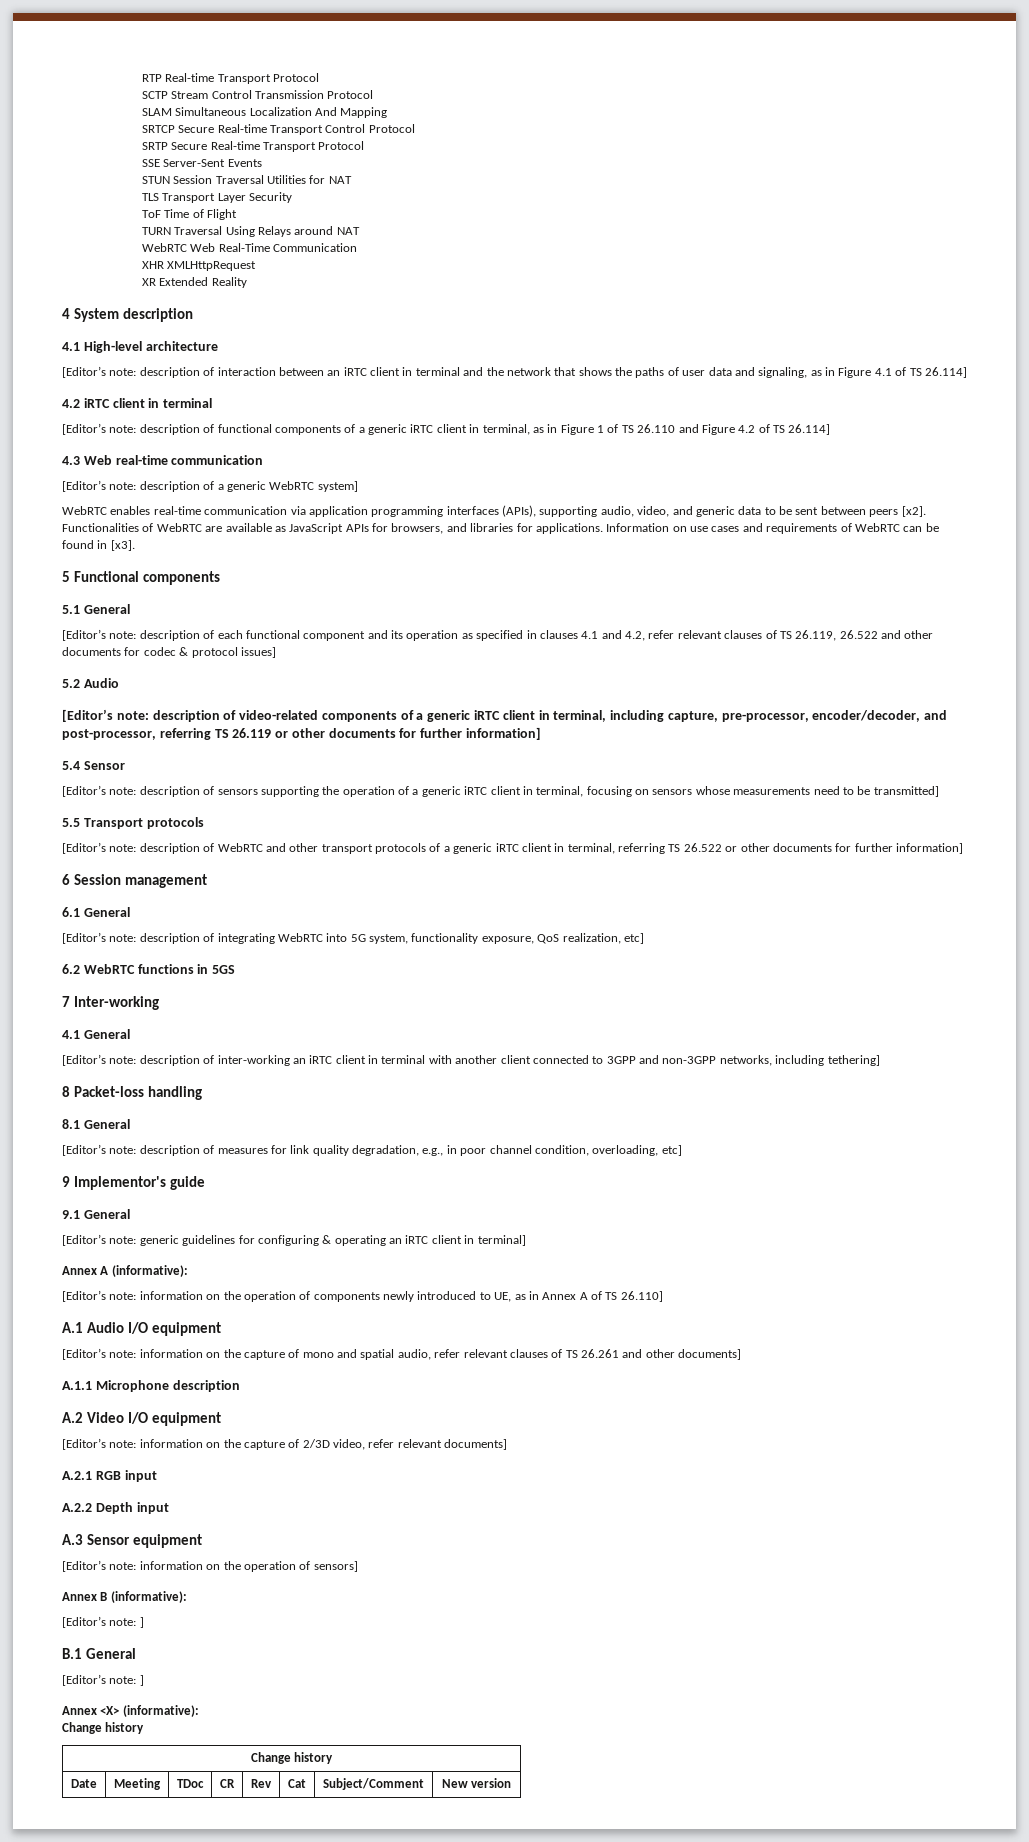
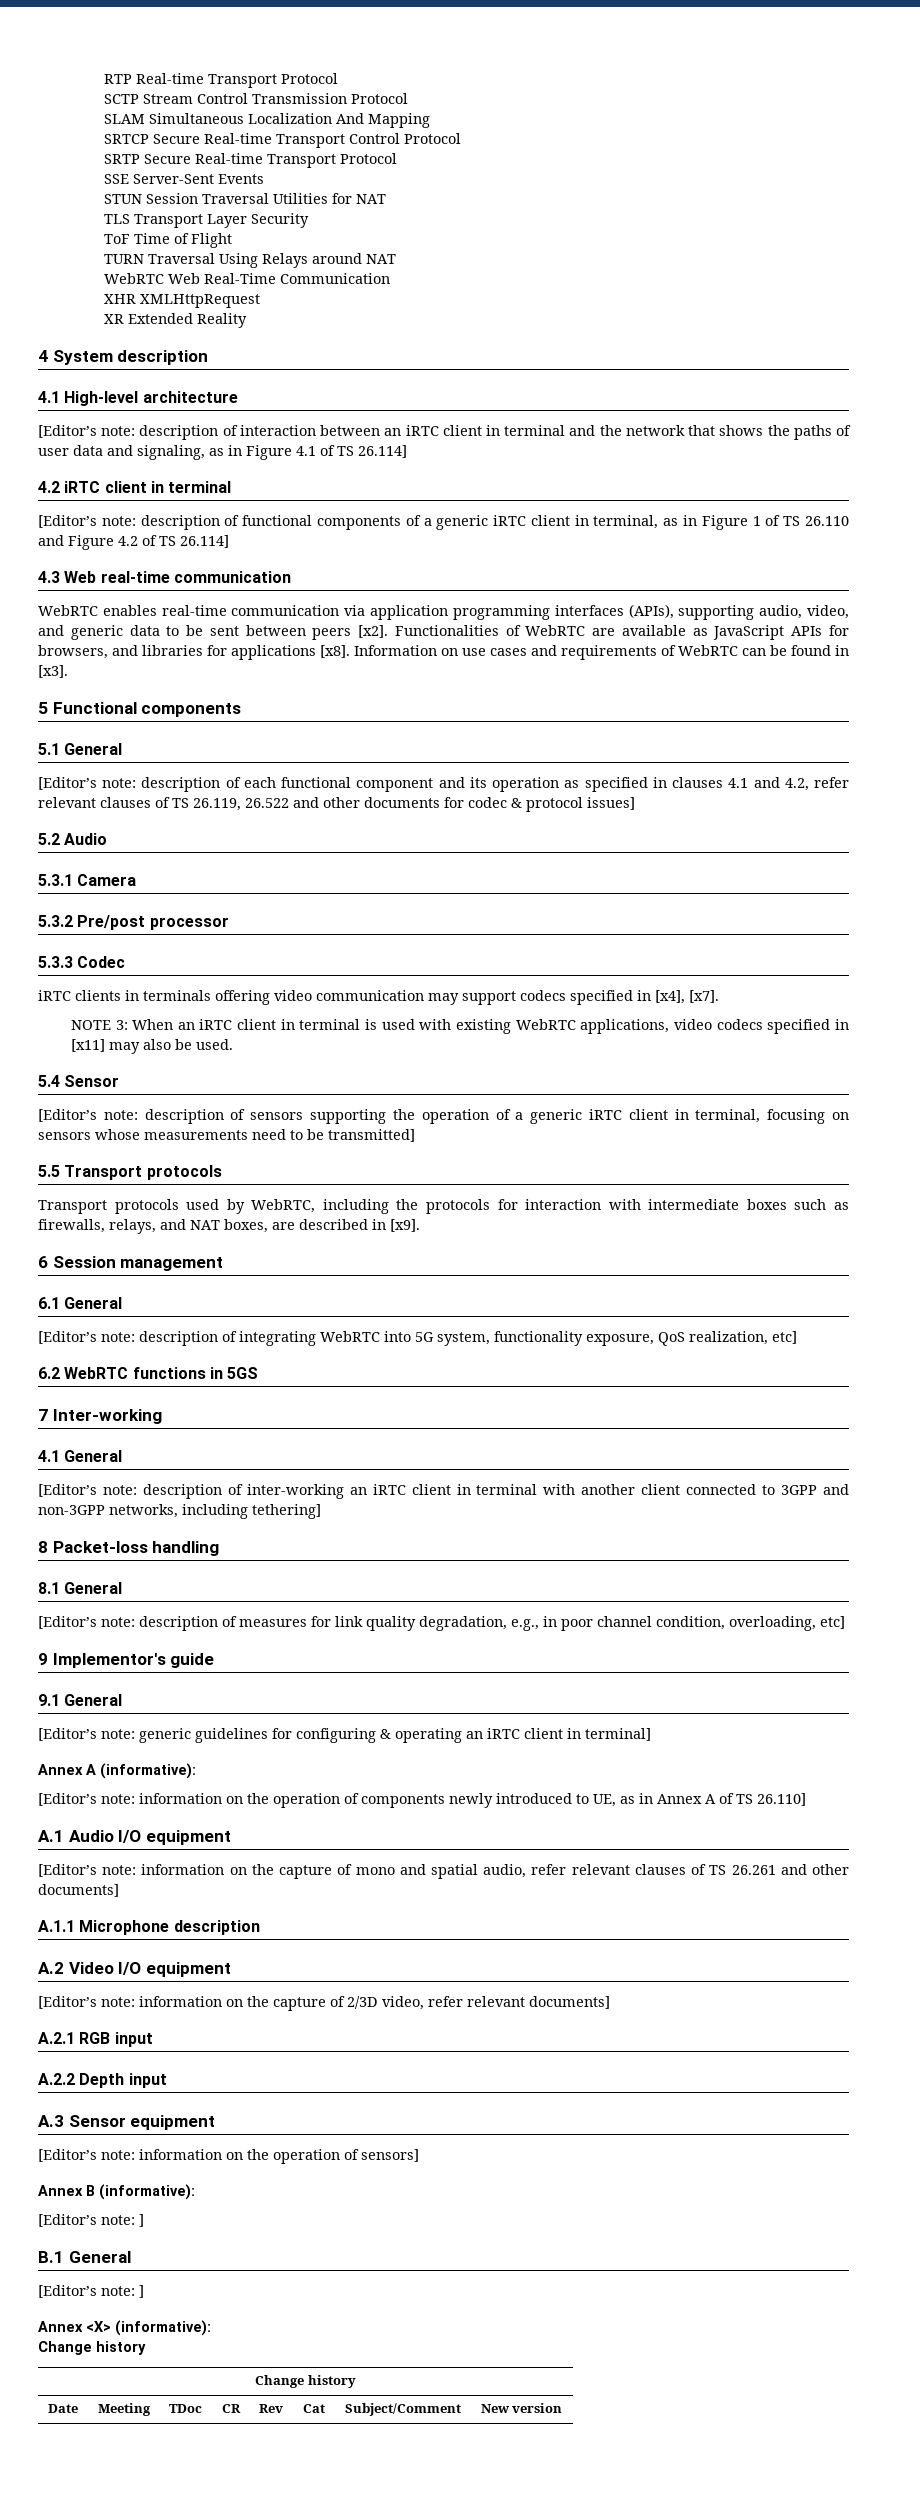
- [Editor’s note: description of a generic WebRTC system]
- Functionalities of WebRTC are available as JavaScript APIs for browsers, and libraries for applications.
+ Functionalities of WebRTC are available as JavaScript APIs for browsers, and libraries for applications [x8].
- [Editor’s note: description of video-related components of a generic iRTC client in terminal, including capture, pre-processor, encoder/decoder, and post-processor, referring TS 26.119 or other documents for further information]
+ 5.3.1 Camera
+ 5.3.2 Pre/post processor
+ 5.3.3 Codec
+ iRTC clients in terminals offering video communication may support codecs specified in [x4], [x7].
+ NOTE 3: When an iRTC client in terminal is used with existing WebRTC applications, video codecs specified in [x11] may also be used.
- [Editor’s note: description of WebRTC and other transport protocols of a generic iRTC client in terminal, referring TS 26.522 or other documents for further information]
+ Transport protocols used by WebRTC, including the protocols for interaction with intermediate boxes such as firewalls, relays, and NAT boxes, are described in [x9].

